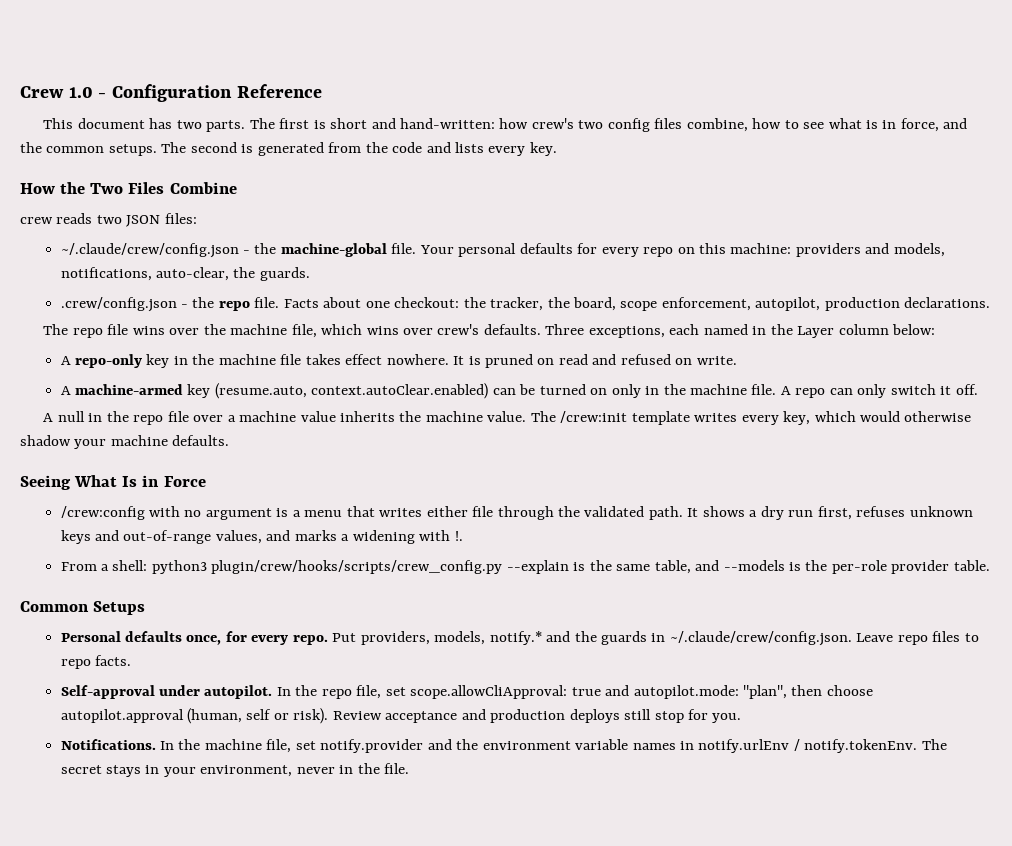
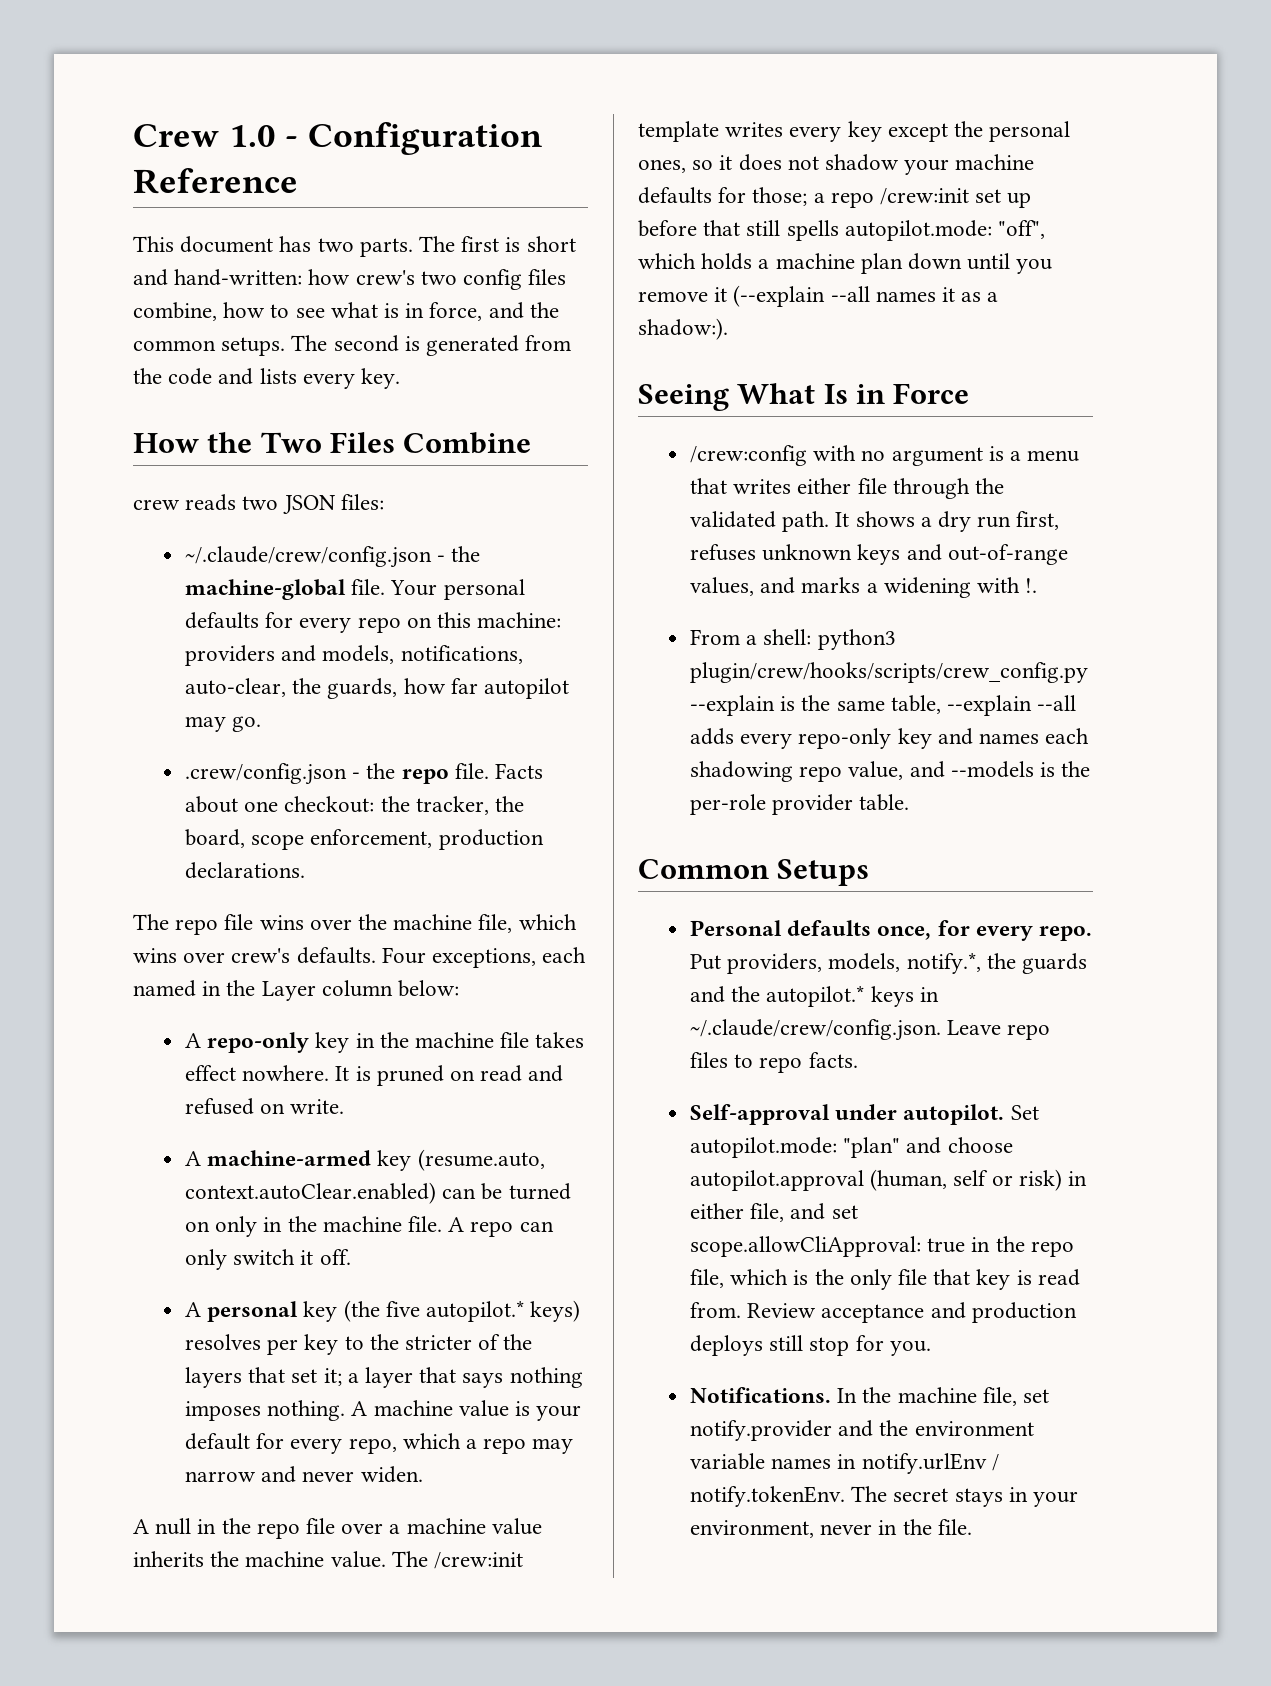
- Your personal defaults for every repo on this machine: providers and models, notifications, auto-clear, the guards.
+ Your personal defaults for every repo on this machine: providers and models, notifications, auto-clear, the guards, how far autopilot may go.
- Facts about one checkout: the tracker, the board, scope enforcement, autopilot, production declarations.
+ Facts about one checkout: the tracker, the board, scope enforcement, production declarations.
- Three exceptions, each named in the Layer column below:
+ Four exceptions, each named in the Layer column below:
+ A personal key (the five autopilot.* keys) resolves per key to the stricter of the layers that set it; a layer that says nothing imposes nothing. A machine value is your default for every repo, which a repo may narrow and never widen.
- The /crew:init template writes every key, which would otherwise shadow your machine defaults.
+ The /crew:init template writes every key except the personal ones, so it does not shadow your machine defaults for those; a repo /crew:init set up before that still spells autopilot.mode: "off", which holds a machine plan down until you remove it (--explain --all names it as a shadow:).
- From a shell: python3 plugin/crew/hooks/scripts/crew_config.py --explain is the same table, and --models is the per-role provider table.
+ From a shell: python3 plugin/crew/hooks/scripts/crew_config.py --explain is the same table, --explain --all adds every repo-only key and names each shadowing repo value, and --models is the per-role provider table.
- Put providers, models, notify.* and the guards in ~/.claude/crew/config.json. Leave repo files to repo facts.
+ Put providers, models, notify.*, the guards and the autopilot.* keys in ~/.claude/crew/config.json. Leave repo files to repo facts.
- In the repo file, set scope.allowCliApproval: true and autopilot.mode: "plan", then choose autopilot.approval (human, self or risk).
+ Set autopilot.mode: "plan" and choose autopilot.approval (human, self or risk) in either file, and set scope.allowCliApproval: true in the repo file, which is the only file that key is read from.

